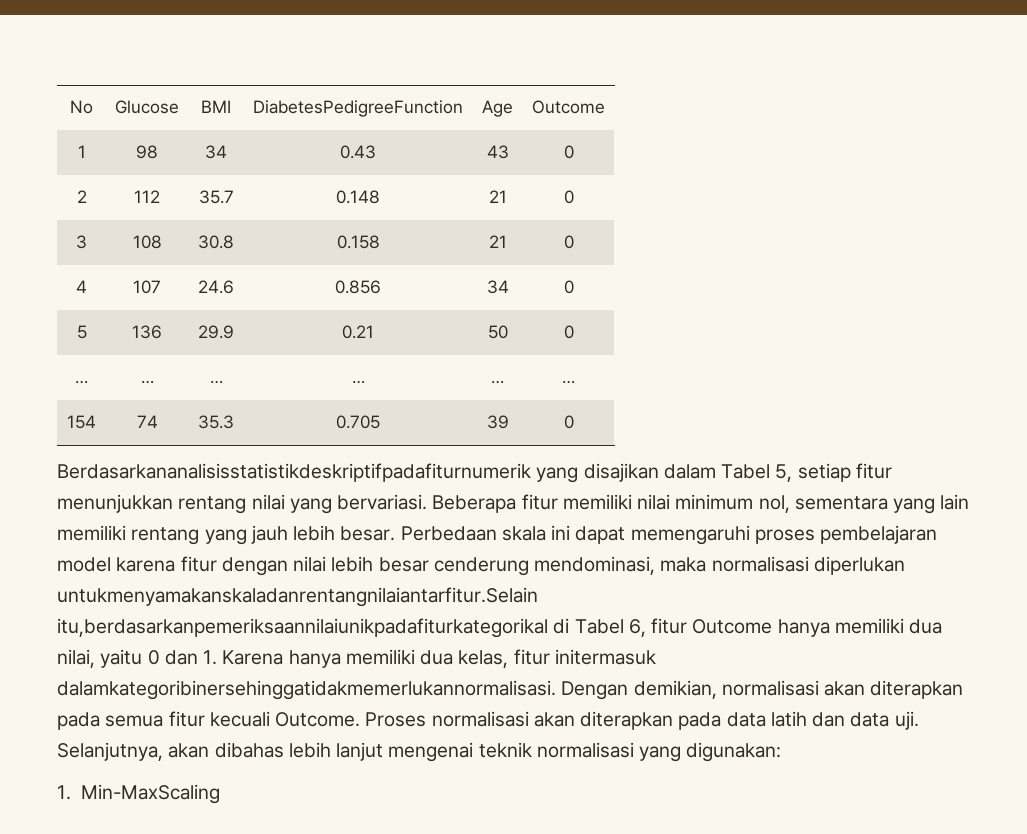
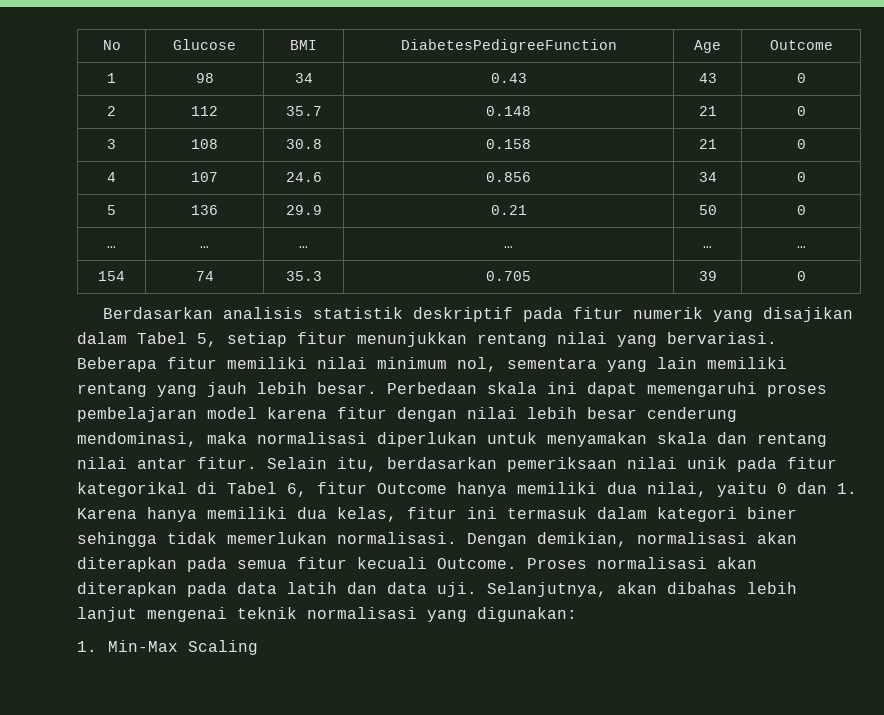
- Berdasarkananalisisstatistikdeskriptifpadafiturnumerik yang disajikan dalam Tabel 5, setiap fitur menunjukkan rentang nilai yang bervariasi.
+ Berdasarkan analisis statistik deskriptif pada fitur numerik yang disajikan dalam Tabel 5, setiap fitur menunjukkan rentang nilai yang bervariasi.
- Perbedaan skala ini dapat memengaruhi proses pembelajaran model karena fitur dengan nilai lebih besar cenderung mendominasi, maka normalisasi diperlukan untukmenyamakanskaladanrentangnilaiantarfitur.Selain itu,berdasarkanpemeriksaannilaiunikpadafiturkategorikal di Tabel 6, fitur Outcome hanya memiliki dua nilai, yaitu 0 dan 1. Karena hanya memiliki dua kelas, fitur initermasuk dalamkategoribinersehinggatidakmemerlukannormalisasi.
+ Perbedaan skala ini dapat memengaruhi proses pembelajaran model karena fitur dengan nilai lebih besar cenderung mendominasi, maka normalisasi diperlukan untuk menyamakan skala dan rentang nilai antar fitur. Selain itu, berdasarkan pemeriksaan nilai unik pada fitur kategorikal di Tabel 6, fitur Outcome hanya memiliki dua nilai, yaitu 0 dan 1. Karena hanya memiliki dua kelas, fitur ini termasuk dalam kategori biner sehingga tidak memerlukan normalisasi.
- 1. Min-MaxScaling
+ 1. Min-Max Scaling

